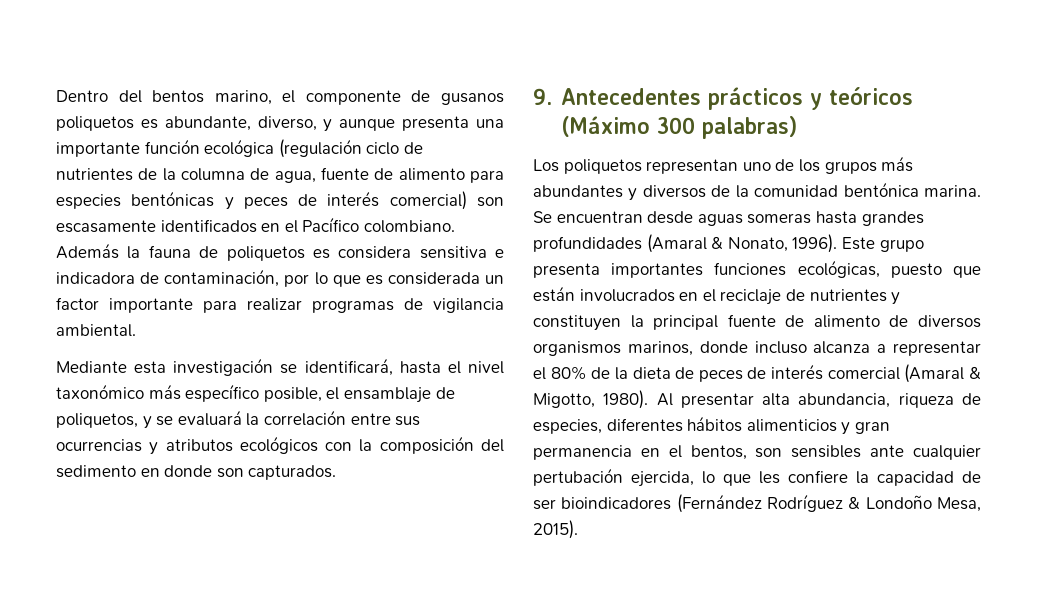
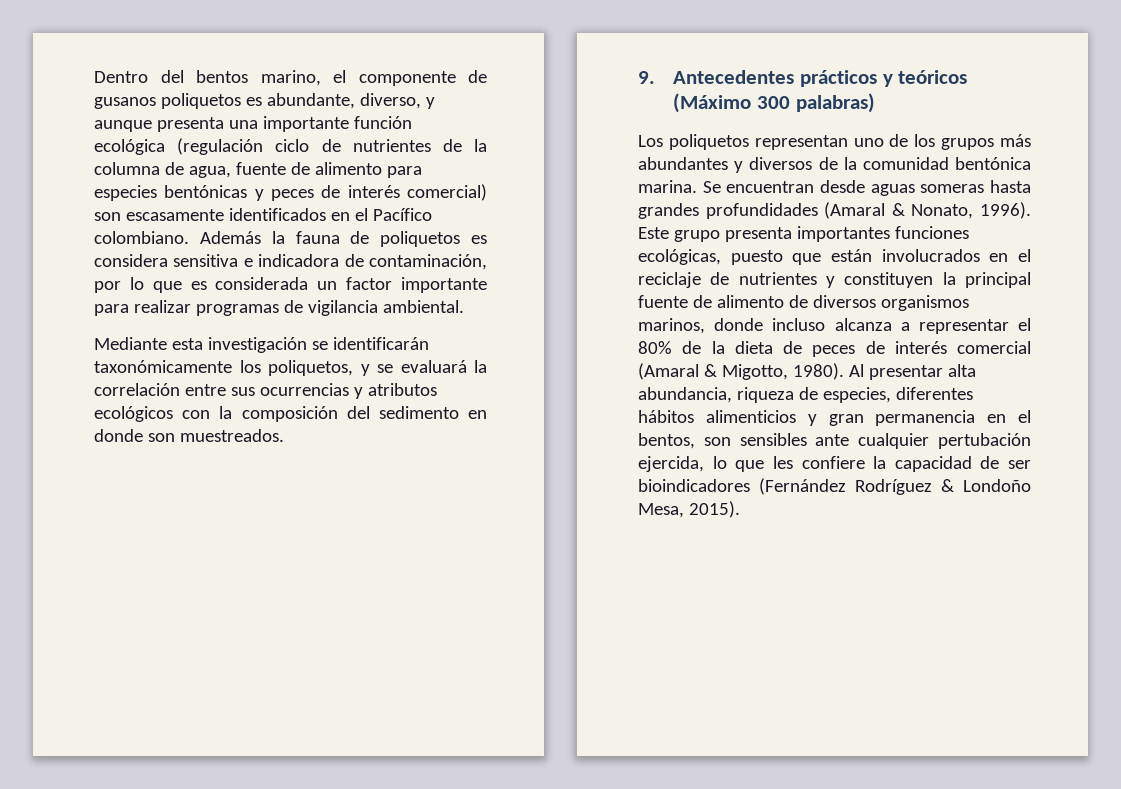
- Mediante esta investigación se identificará, hasta el nivel taxonómico más específico posible, el ensamblaje de poliquetos, y se evaluará la correlación entre sus ocurrencias y atributos ecológicos con la composición del sedimento en donde son capturados.
+ Mediante esta investigación se identificarán taxonómicamente los poliquetos, y se evaluará la correlación entre sus ocurrencias y atributos ecológicos con la composición del sedimento en donde son muestreados.

